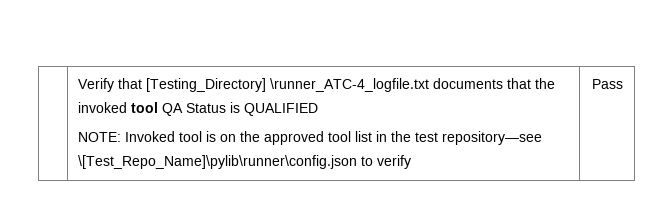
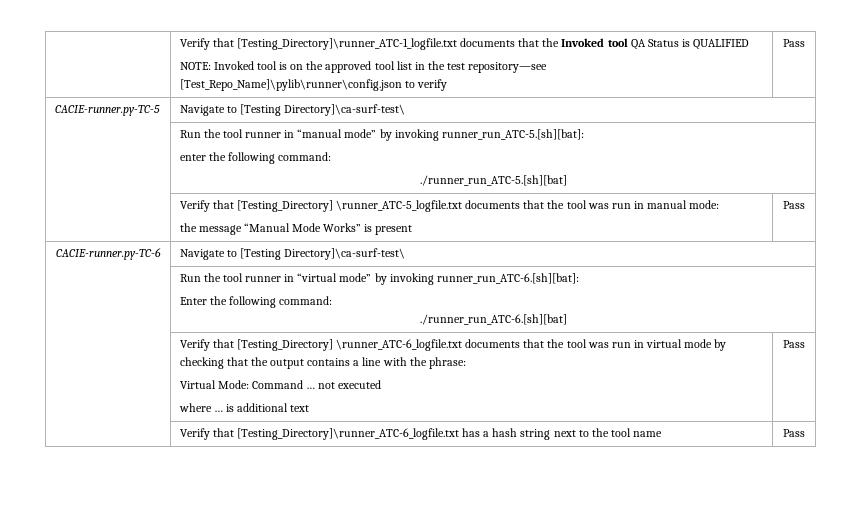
- | Verify that [Testing_Directory] \runner_ATC-4_logfile.txt documents that the invoked tool QA Status is QUALIFIED
- NOTE: Invoked tool is on the approved tool list in the test repository—see \[Test_Repo_Name]\pylib\runner\config.json to verify | Pass
+ | Verify that [Testing_Directory]\runner_ATC-1_logfile.txt documents that the Invoked tool QA Status is QUALIFIED
+ NOTE: Invoked tool is on the approved tool list in the test repository—see [Test_Repo_Name]\pylib\runner\config.json to verify | Pass
+ CACIE-runner.py-TC-5 | Navigate to [Testing Directory]\ca-surf-test\
+ | Run the tool runner in “manual mode” by invoking runner_run_ATC-5.[sh][bat]:
+ enter the following command:
+ ./runner_run_ATC-5.[sh][bat]
+ | Verify that [Testing_Directory] \runner_ATC-5_logfile.txt documents that the tool was run in manual mode:
+ the message “Manual Mode Works” is present | Pass
+ CACIE-runner.py-TC-6 | Navigate to [Testing Directory]\ca-surf-test\
+ | Run the tool runner in “virtual mode” by invoking runner_run_ATC-6.[sh][bat]:
+ Enter the following command:
+ ./runner_run_ATC-6.[sh][bat]
+ | Verify that [Testing_Directory] \runner_ATC-6_logfile.txt documents that the tool was run in virtual mode by checking that the output contains a line with the phrase:
+ Virtual Mode: Command … not executed
+ where … is additional text | Pass
+ | Verify that [Testing_Directory]\runner_ATC-6_logfile.txt has a hash string next to the tool name | Pass

